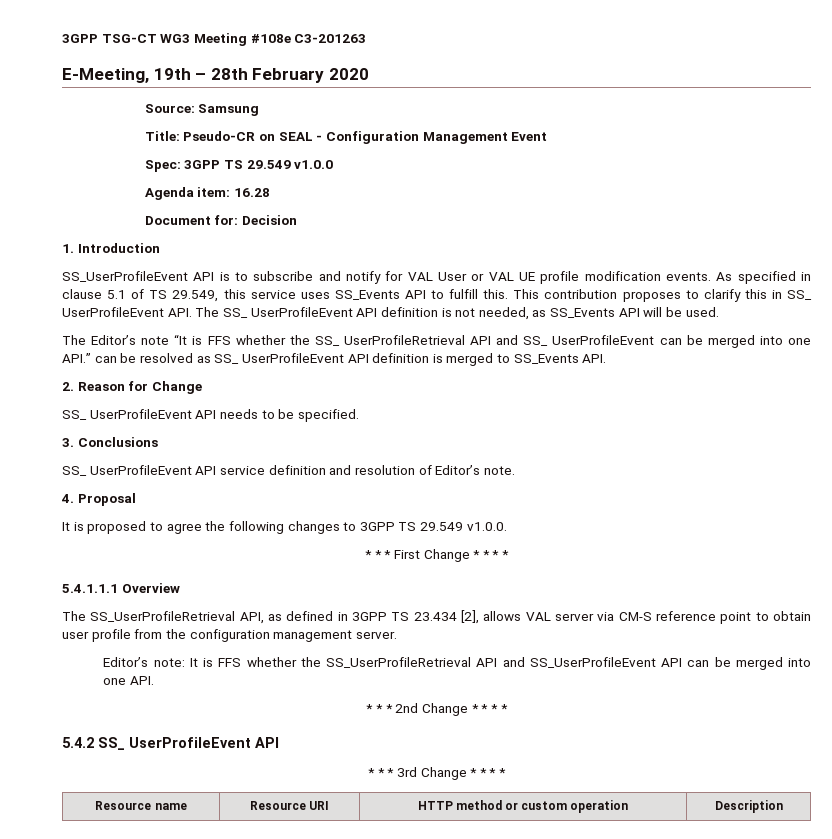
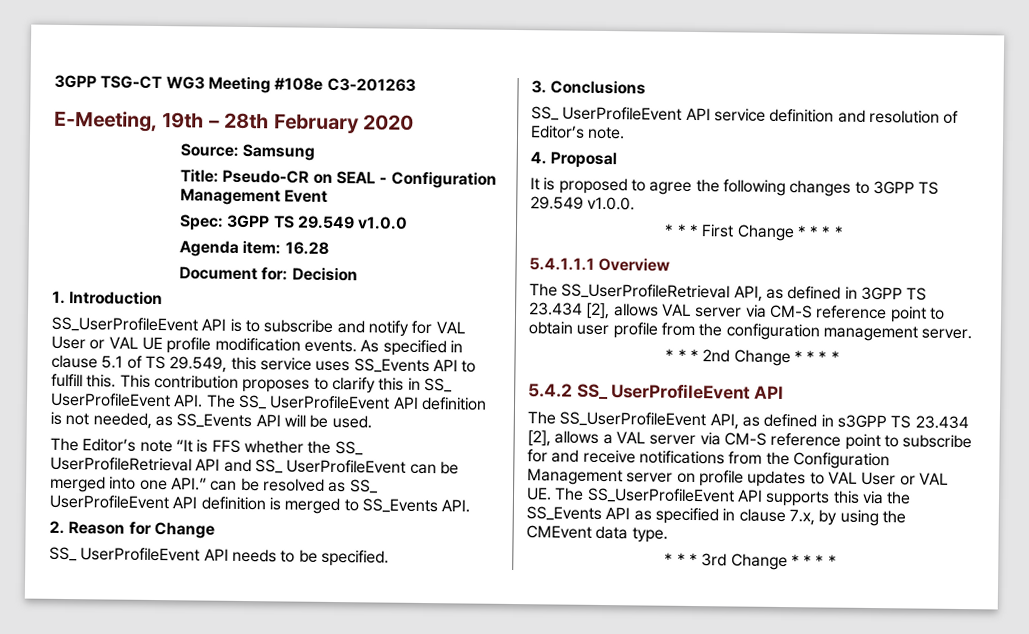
- Editor’s note: It is FFS whether the SS_UserProfileRetrieval API and SS_UserProfileEvent API can be merged into one API.
+ The SS_UserProfileEvent API, as defined in s3GPP TS 23.434 [2], allows a VAL server via CM-S reference point to subscribe for and receive notifications from the Configuration Management server on profile updates to VAL User or VAL UE. The SS_UserProfileEvent API supports this via the SS_Events API as specified in clause 7.x, by using the CMEvent data type.
- Resource name | Resource URI | HTTP method or custom operation | Description

